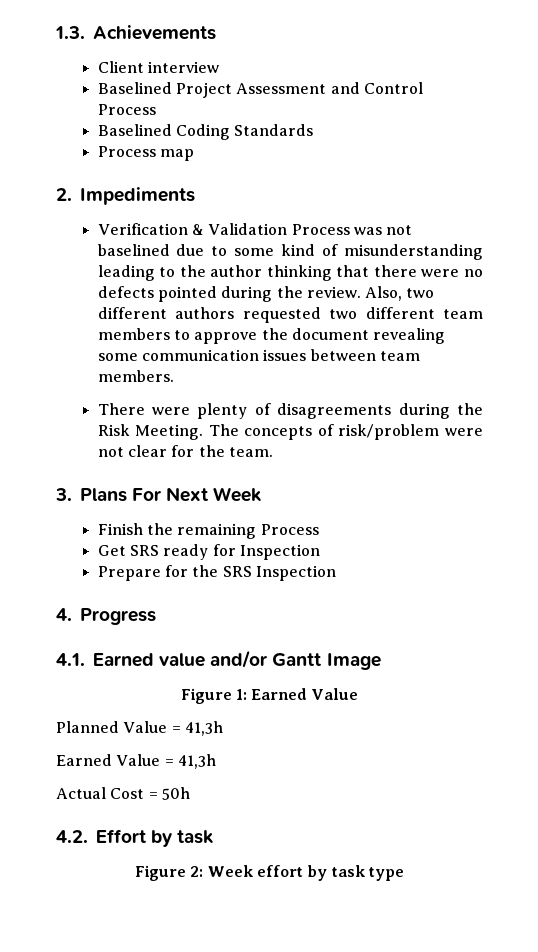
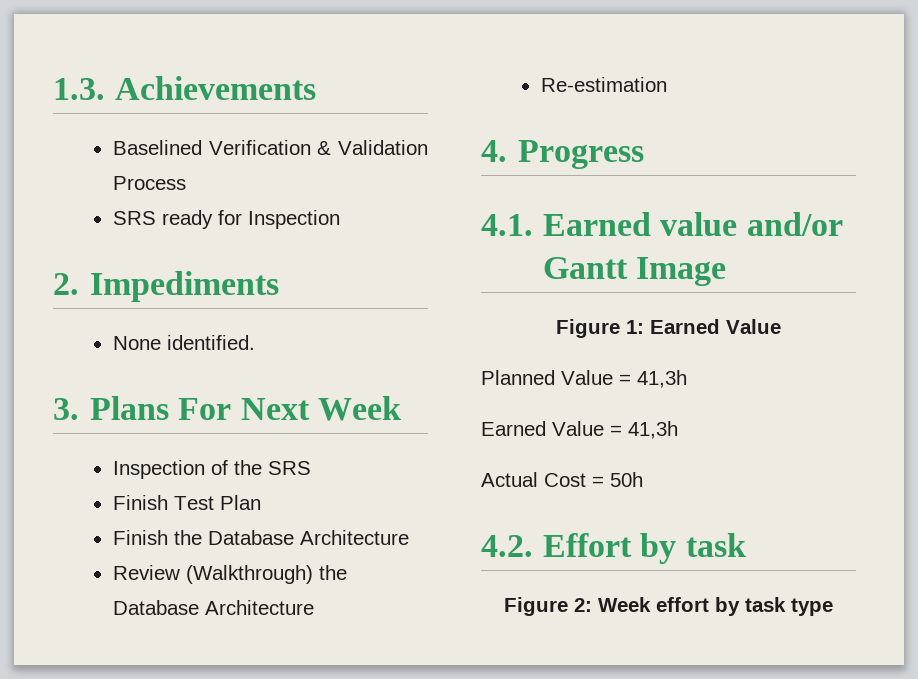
- Client interview
- Baselined Project Assessment and Control Process
- Baselined Coding Standards
- Process map
+ Baselined Verification & Validation Process
+ SRS ready for Inspection
  2. Impediments
- Verification & Validation Process was not baselined due to some kind of misunderstanding leading to the author thinking that there were no defects pointed during the review. Also, two different authors requested two different team members to approve the document revealing some communication issues between team members.
- There were plenty of disagreements during the Risk Meeting. The concepts of risk/problem were not clear for the team.
+ None identified.
- Finish the remaining Process
- Get SRS ready for Inspection
- Prepare for the SRS Inspection
+ Inspection of the SRS
+ Finish Test Plan
+ Finish the Database Architecture
+ Review (Walkthrough) the Database Architecture
+ Re-estimation

